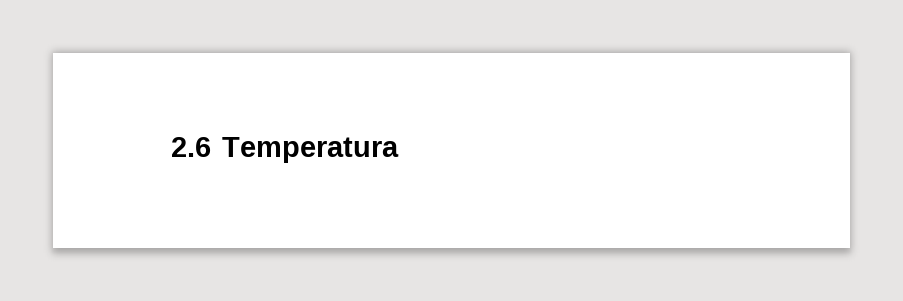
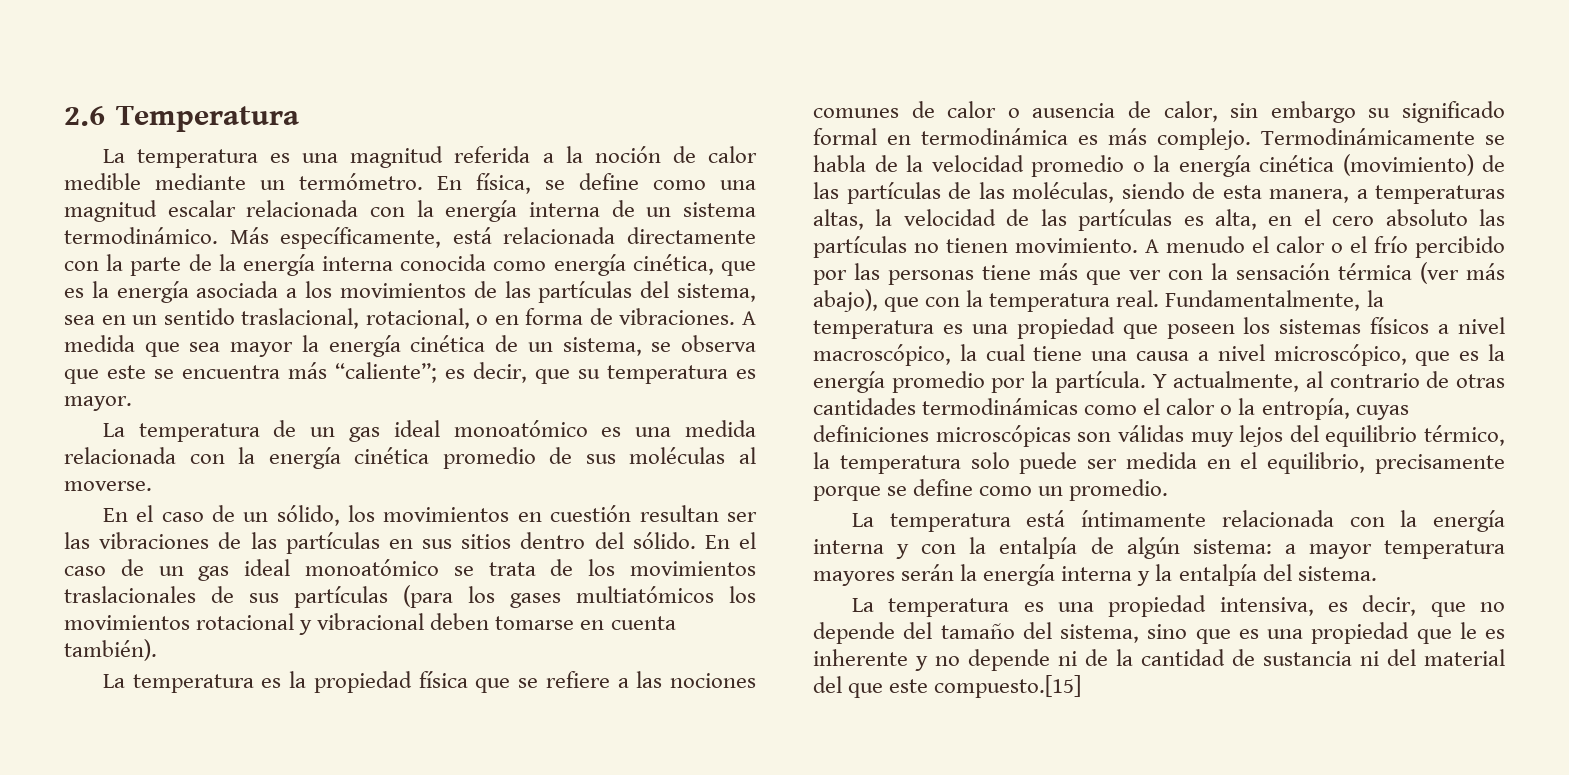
+ La temperatura es una magnitud referida a la noción de calor medible mediante un termómetro. En física, se define como una magnitud escalar relacionada con la energía interna de un sistema termodinámico. Más específicamente, está relacionada directamente con la parte de la energía interna conocida como energía cinética, que es la energía asociada a los movimientos de las partículas del sistema, sea en un sentido traslacional, rotacional, o en forma de vibraciones. A medida que sea mayor la energía cinética de un sistema, se observa que este se encuentra más “caliente”; es decir, que su temperatura es mayor.
+ La temperatura de un gas ideal monoatómico es una medida relacionada con la energía cinética promedio de sus moléculas al moverse.
+ En el caso de un sólido, los movimientos en cuestión resultan ser las vibraciones de las partículas en sus sitios dentro del sólido. En el caso de un gas ideal monoatómico se trata de los movimientos traslacionales de sus partículas (para los gases multiatómicos los movimientos rotacional y vibracional deben tomarse en cuenta también).
+ La temperatura es la propiedad física que se refiere a las nociones comunes de calor o ausencia de calor, sin embargo su significado formal en termodinámica es más complejo. Termodinámicamente se habla de la velocidad promedio o la energía cinética (movimiento) de las partículas de las moléculas, siendo de esta manera, a temperaturas altas, la velocidad de las partículas es alta, en el cero absoluto las partículas no tienen movimiento. A menudo el calor o el frío percibido por las personas tiene más que ver con la sensación térmica (ver más abajo), que con la temperatura real. Fundamentalmente, la temperatura es una propiedad que poseen los sistemas físicos a nivel macroscópico, la cual tiene una causa a nivel microscópico, que es la energía promedio por la partícula. Y actualmente, al contrario de otras cantidades termodinámicas como el calor o la entropía, cuyas definiciones microscópicas son válidas muy lejos del equilibrio térmico, la temperatura solo puede ser medida en el equilibrio, precisamente porque se define como un promedio.
+ La temperatura está íntimamente relacionada con la energía interna y con la entalpía de algún sistema: a mayor temperatura mayores serán la energía interna y la entalpía del sistema.
+ La temperatura es una propiedad intensiva, es decir, que no depende del tamaño del sistema, sino que es una propiedad que le es inherente y no depende ni de la cantidad de sustancia ni del material del que este compuesto.[15]

